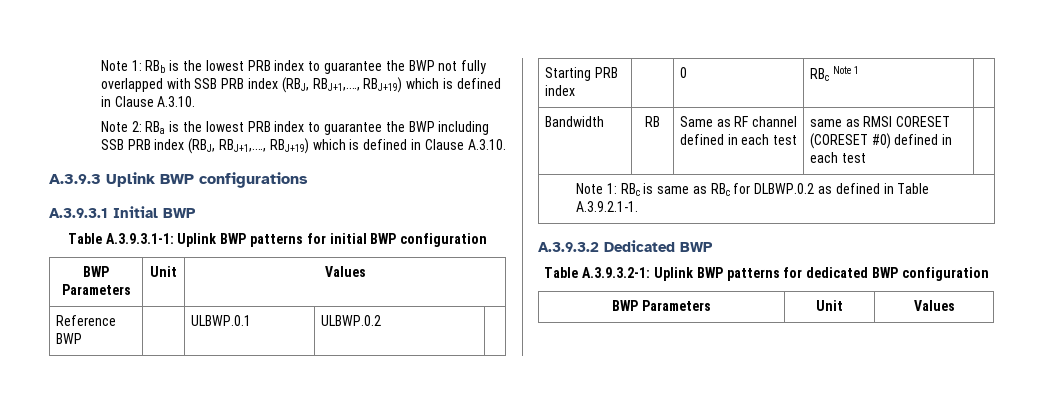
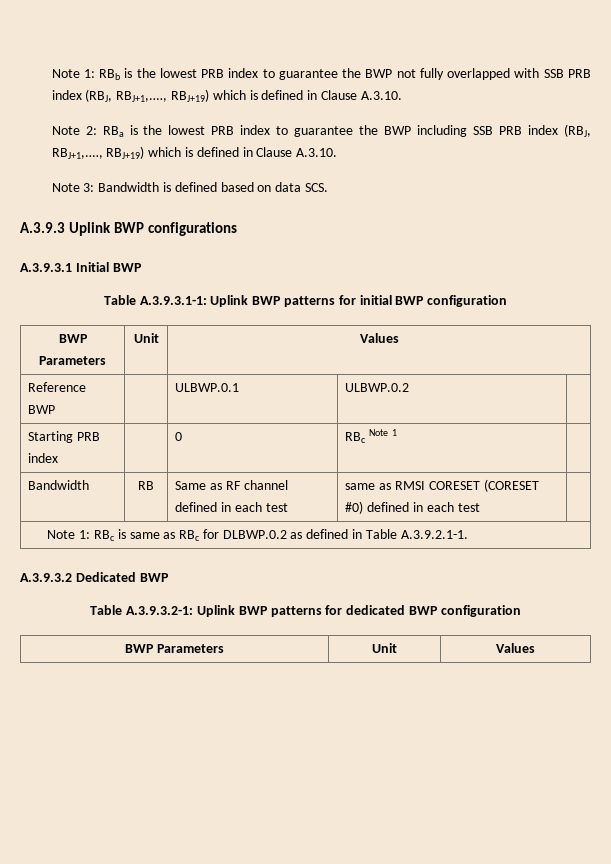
+ Note 3: Bandwidth is defined based on data SCS.

